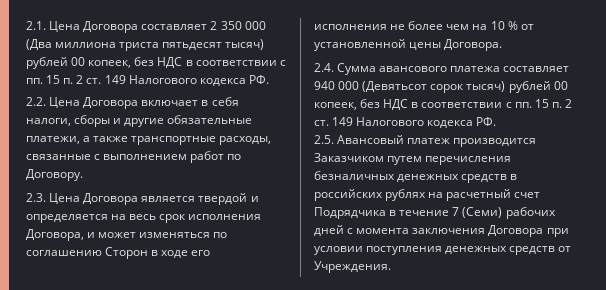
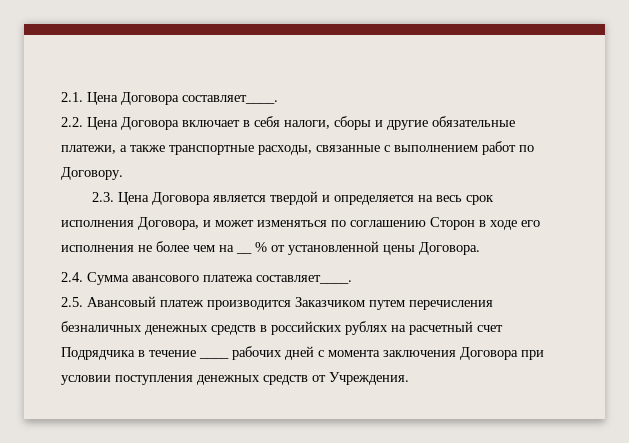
- 2.1. Цена Договора составляет 2 350 000 (Два миллиона триста пятьдесят тысяч) рублей 00 копеек, без НДС в соответствии с пп. 15 п. 2 ст. 149 Налогового кодекса РФ.
+ 2.1. Цена Договора составляет____.
- 2.3. Цена Договора является твердой и определяется на весь срок исполнения Договора, и может изменяться по соглашению Сторон в ходе его исполнения не более чем на 10 % от установленной цены Договора.
+ 2.3. Цена Договора является твердой и определяется на весь срок исполнения Договора, и может изменяться по соглашению Сторон в ходе его исполнения не более чем на __ % от установленной цены Договора.
- 2.4. Сумма авансового платежа составляет 940 000 (Девятьсот сорок тысяч) рублей 00 копеек, без НДС в соответствии с пп. 15 п. 2 ст. 149 Налогового кодекса РФ.
+ 2.4. Сумма авансового платежа составляет____.
- 2.5. Авансовый платеж производится Заказчиком путем перечисления безналичных денежных средств в российских рублях на расчетный счет Подрядчика в течение 7 (Семи) рабочих дней с момента заключения Договора при условии поступления денежных средств от Учреждения.
+ 2.5. Авансовый платеж производится Заказчиком путем перечисления безналичных денежных средств в российских рублях на расчетный счет Подрядчика в течение ____ рабочих дней с момента заключения Договора при условии поступления денежных средств от Учреждения.

